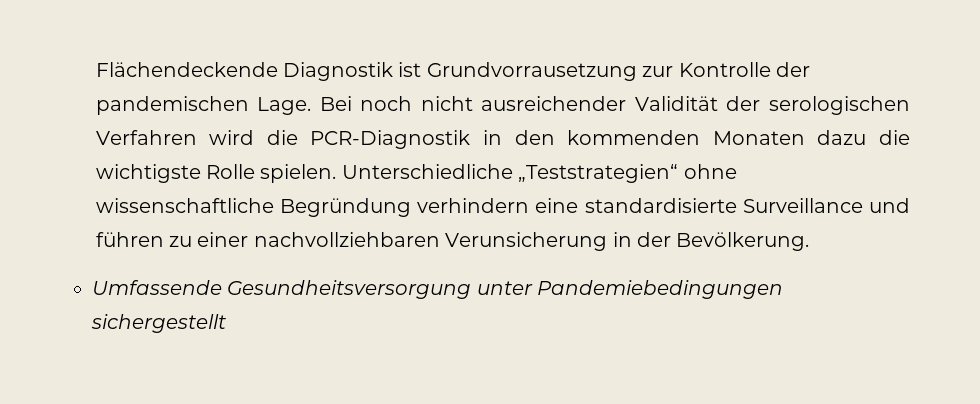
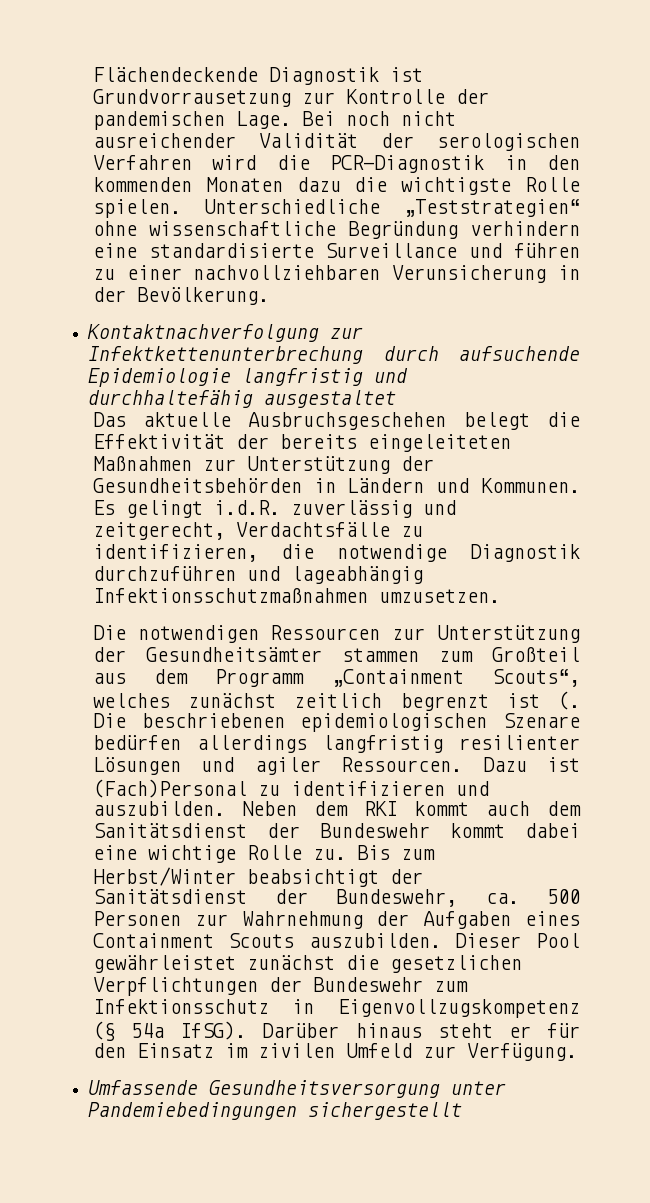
+ Kontaktnachverfolgung zur Infektkettenunterbrechung durch aufsuchende Epidemiologie langfristig und durchhaltefähig ausgestaltet
+ Das aktuelle Ausbruchsgeschehen belegt die Effektivität der bereits eingeleiteten Maßnahmen zur Unterstützung der Gesundheitsbehörden in Ländern und Kommunen. Es gelingt i.d.R. zuverlässig und zeitgerecht, Verdachtsfälle zu identifizieren, die notwendige Diagnostik durchzuführen und lageabhängig Infektionsschutzmaßnahmen umzusetzen.
+ Die notwendigen Ressourcen zur Unterstützung der Gesundheitsämter stammen zum Großteil aus dem Programm „Containment Scouts“, welches zunächst zeitlich begrenzt ist (. Die beschriebenen epidemiologischen Szenare bedürfen allerdings langfristig resilienter Lösungen und agiler Ressourcen. Dazu ist (Fach)Personal zu identifizieren und auszubilden. Neben dem RKI kommt auch dem Sanitätsdienst der Bundeswehr kommt dabei eine wichtige Rolle zu. Bis zum Herbst/Winter beabsichtigt der Sanitätsdienst der Bundeswehr, ca. 500 Personen zur Wahrnehmung der Aufgaben eines Containment Scouts auszubilden. Dieser Pool gewährleistet zunächst die gesetzlichen Verpflichtungen der Bundeswehr zum Infektionsschutz in Eigenvollzugskompetenz (§ 54a IfSG). Darüber hinaus steht er für den Einsatz im zivilen Umfeld zur Verfügung.

